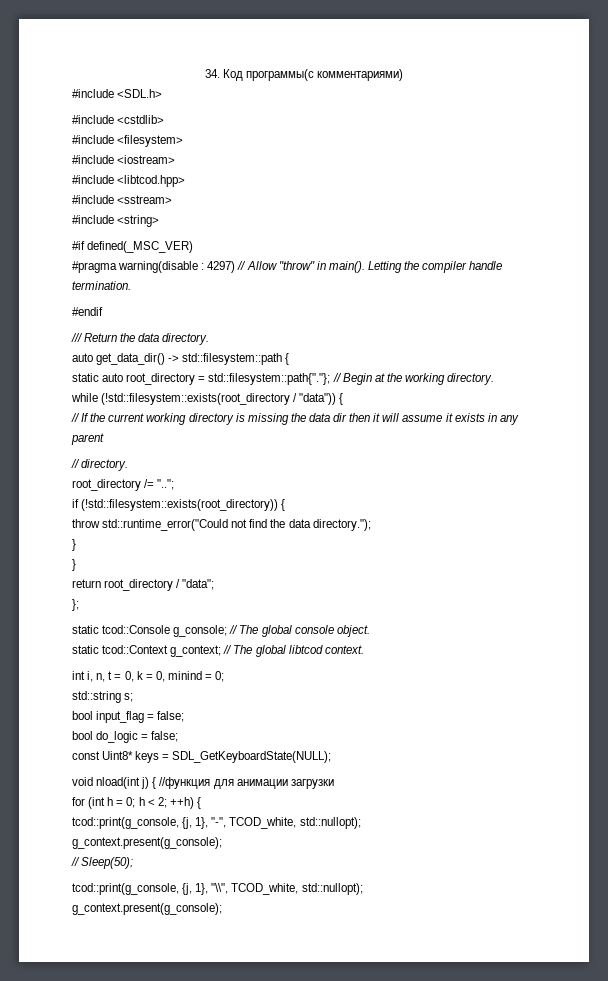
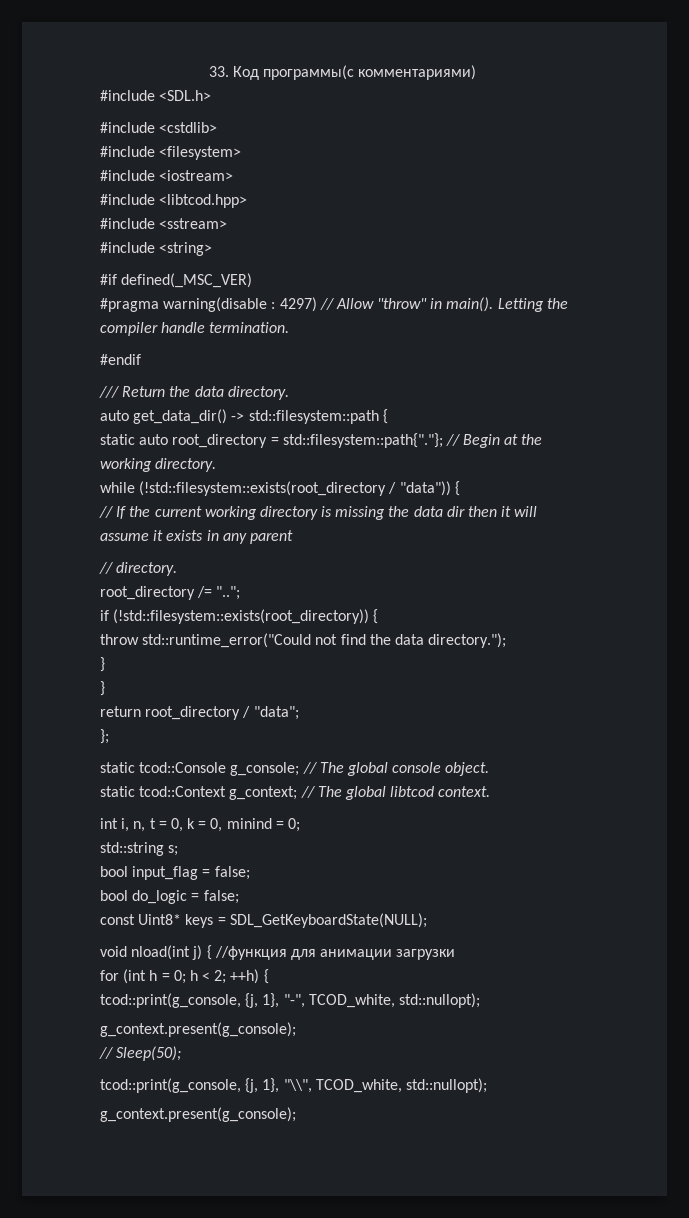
- 34. Код программы(c комментариями)
+ 33. Код программы(c комментариями)

